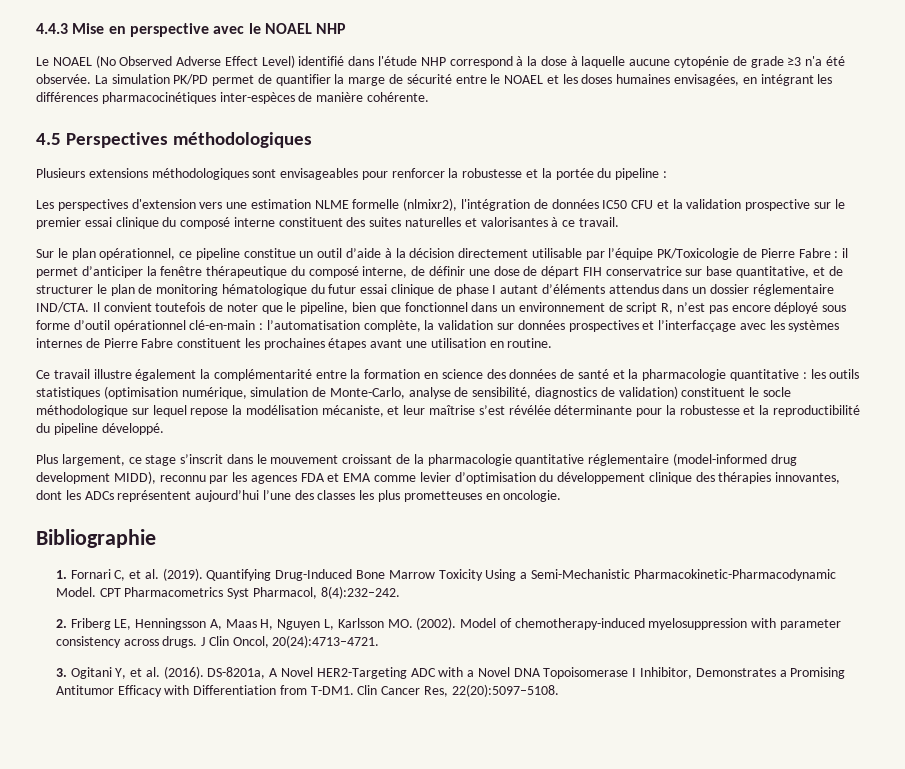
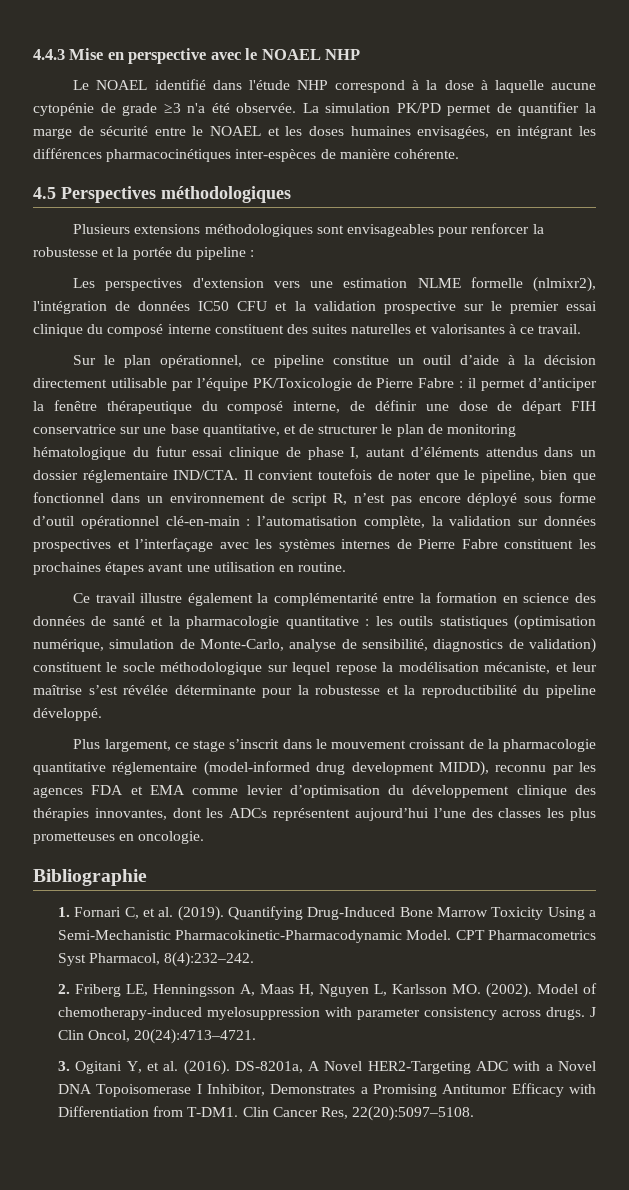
- Le NOAEL (No Observed Adverse Effect Level) identifié dans l'étude NHP correspond à la dose à laquelle aucune cytopénie de grade ≥3 n'a été observée.
+ Le NOAEL identifié dans l'étude NHP correspond à la dose à laquelle aucune cytopénie de grade ≥3 n'a été observée.
- il permet d’anticiper la fenêtre thérapeutique du composé interne, de définir une dose de départ FIH conservatrice sur base quantitative, et de structurer le plan de monitoring hématologique du futur essai clinique de phase I autant d’éléments attendus dans un dossier réglementaire IND/CTA.
+ il permet d’anticiper la fenêtre thérapeutique du composé interne, de définir une dose de départ FIH conservatrice sur une base quantitative, et de structurer le plan de monitoring hématologique du futur essai clinique de phase I, autant d’éléments attendus dans un dossier réglementaire IND/CTA.
- Il convient toutefois de noter que le pipeline, bien que fonctionnel dans un environnement de script R, n’est pas encore déployé sous forme d’outil opérationnel clé-en-main : l’automatisation complète, la validation sur données prospectives et l’interfacçage avec les systèmes internes de Pierre Fabre constituent les prochaines étapes avant une utilisation en routine.
+ Il convient toutefois de noter que le pipeline, bien que fonctionnel dans un environnement de script R, n’est pas encore déployé sous forme d’outil opérationnel clé-en-main : l’automatisation complète, la validation sur données prospectives et l’interfaçage avec les systèmes internes de Pierre Fabre constituent les prochaines étapes avant une utilisation en routine.

